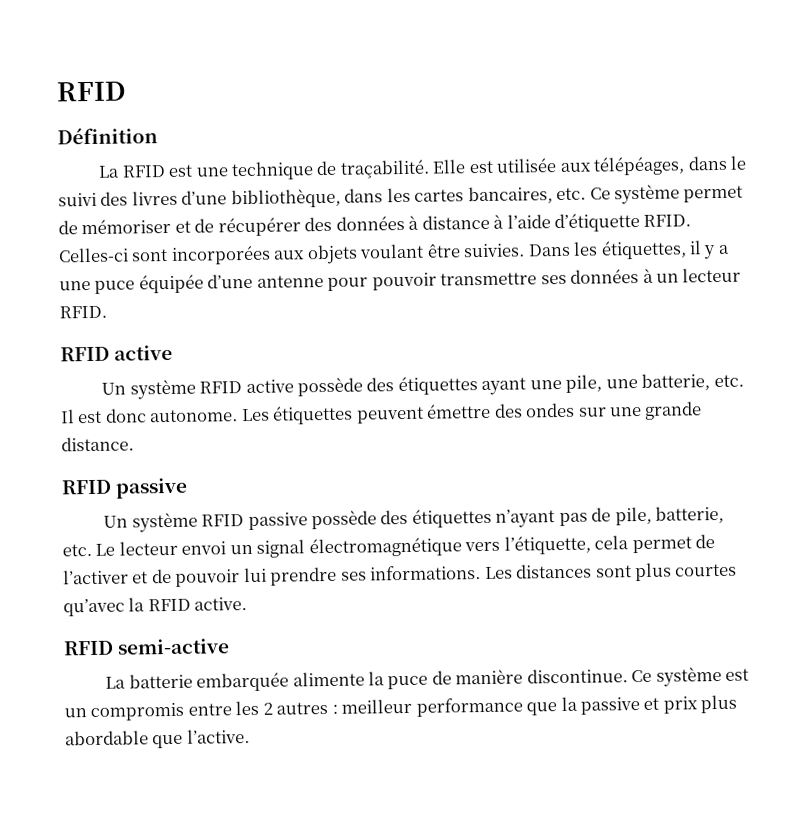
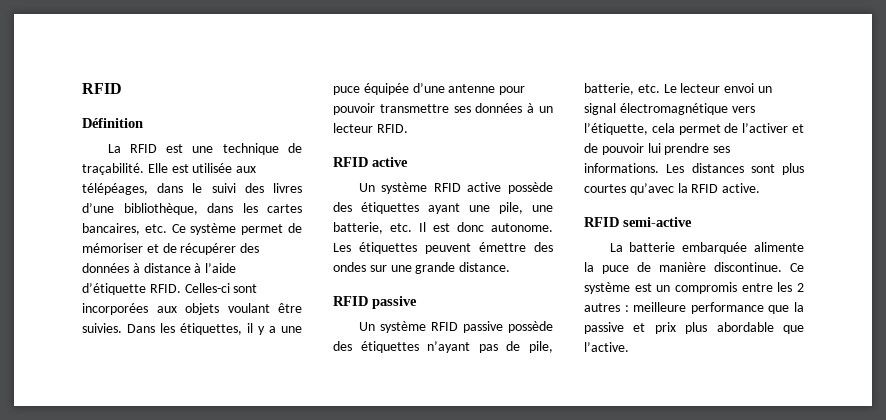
- Ce système est un compromis entre les 2 autres : meilleur performance que la passive et prix plus abordable que l’active.
+ Ce système est un compromis entre les 2 autres : meilleure performance que la passive et prix plus abordable que l’active.

